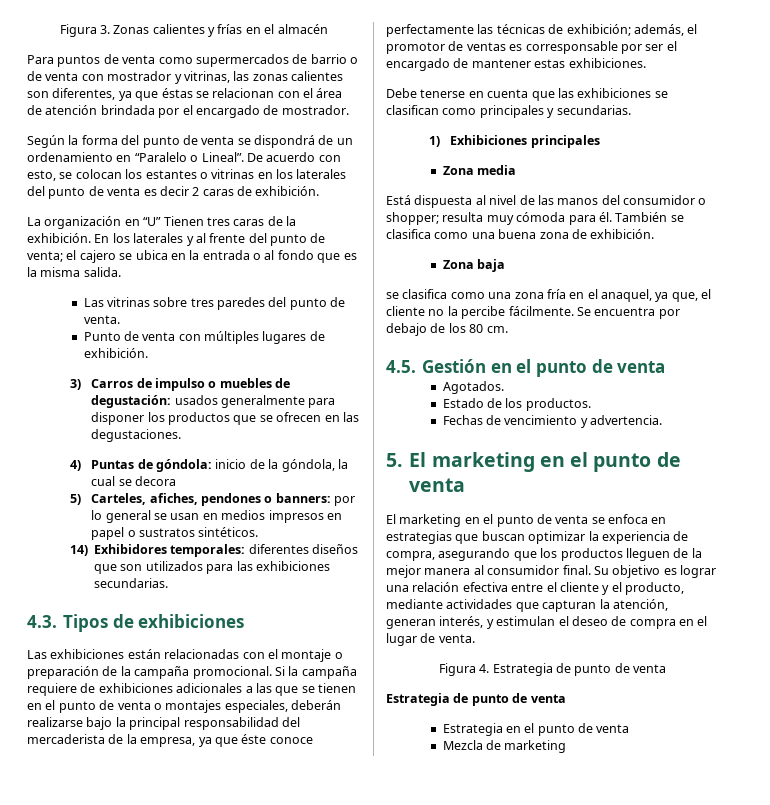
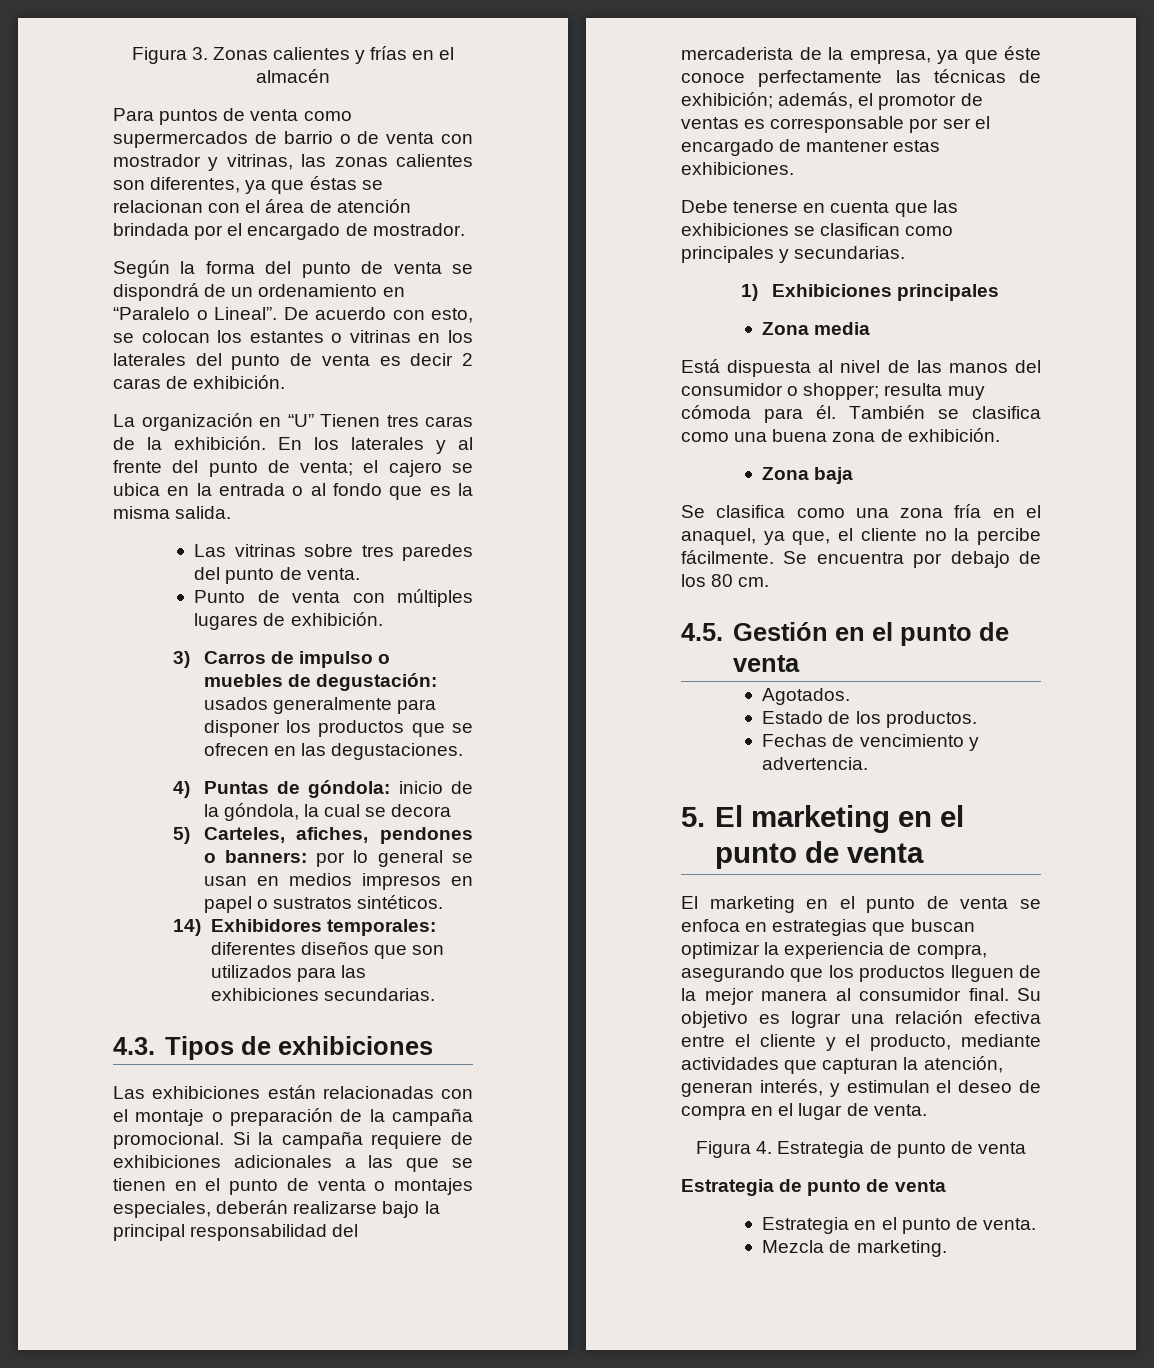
- se clasifica como una zona fría en el anaquel, ya que, el cliente no la percibe fácilmente.
+ Se clasifica como una zona fría en el anaquel, ya que, el cliente no la percibe fácilmente.
- Estrategia en el punto de venta
+ Estrategia en el punto de venta.
- Mezcla de marketing
+ Mezcla de marketing.

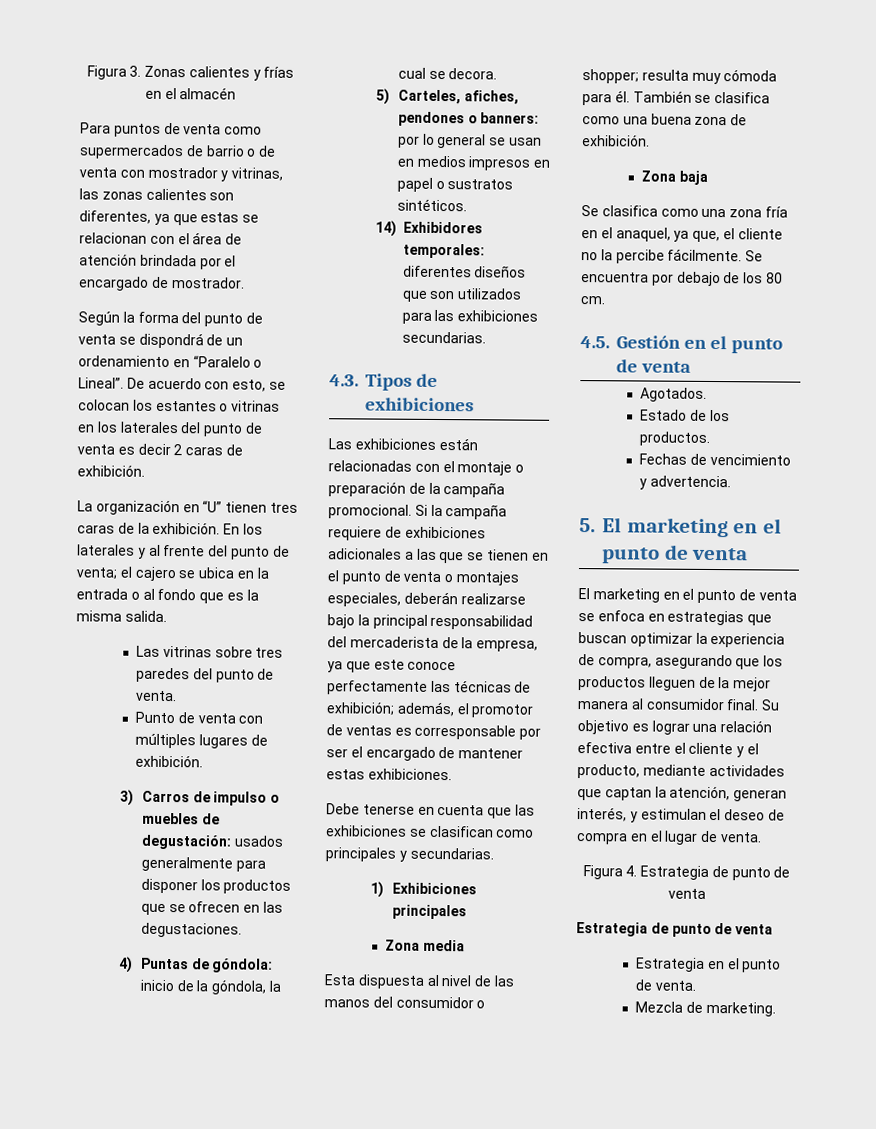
- Para puntos de venta como supermercados de barrio o de venta con mostrador y vitrinas, las zonas calientes son diferentes, ya que éstas se relacionan con el área de atención brindada por el encargado de mostrador.
+ Para puntos de venta como supermercados de barrio o de venta con mostrador y vitrinas, las zonas calientes son diferentes, ya que estas se relacionan con el área de atención brindada por el encargado de mostrador.
- La organización en “U” Tienen tres caras de la exhibición.
+ La organización en “U” tienen tres caras de la exhibición.
- 4) Puntas de góndola: inicio de la góndola, la cual se decora
+ 4) Puntas de góndola: inicio de la góndola, la cual se decora.
- Si la campaña requiere de exhibiciones adicionales a las que se tienen en el punto de venta o montajes especiales, deberán realizarse bajo la principal responsabilidad del mercaderista de la empresa, ya que éste conoce perfectamente las técnicas de exhibición; además, el promotor de ventas es corresponsable por ser el encargado de mantener estas exhibiciones.
+ Si la campaña requiere de exhibiciones adicionales a las que se tienen en el punto de venta o montajes especiales, deberán realizarse bajo la principal responsabilidad del mercaderista de la empresa, ya que este conoce perfectamente las técnicas de exhibición; además, el promotor de ventas es corresponsable por ser el encargado de mantener estas exhibiciones.
- Está dispuesta al nivel de las manos del consumidor o shopper; resulta muy cómoda para él.
+ Esta dispuesta al nivel de las manos del consumidor o shopper; resulta muy cómoda para él.
- Su objetivo es lograr una relación efectiva entre el cliente y el producto, mediante actividades que capturan la atención, generan interés, y estimulan el deseo de compra en el lugar de venta.
+ Su objetivo es lograr una relación efectiva entre el cliente y el producto, mediante actividades que captan la atención, generan interés, y estimulan el deseo de compra en el lugar de venta.

